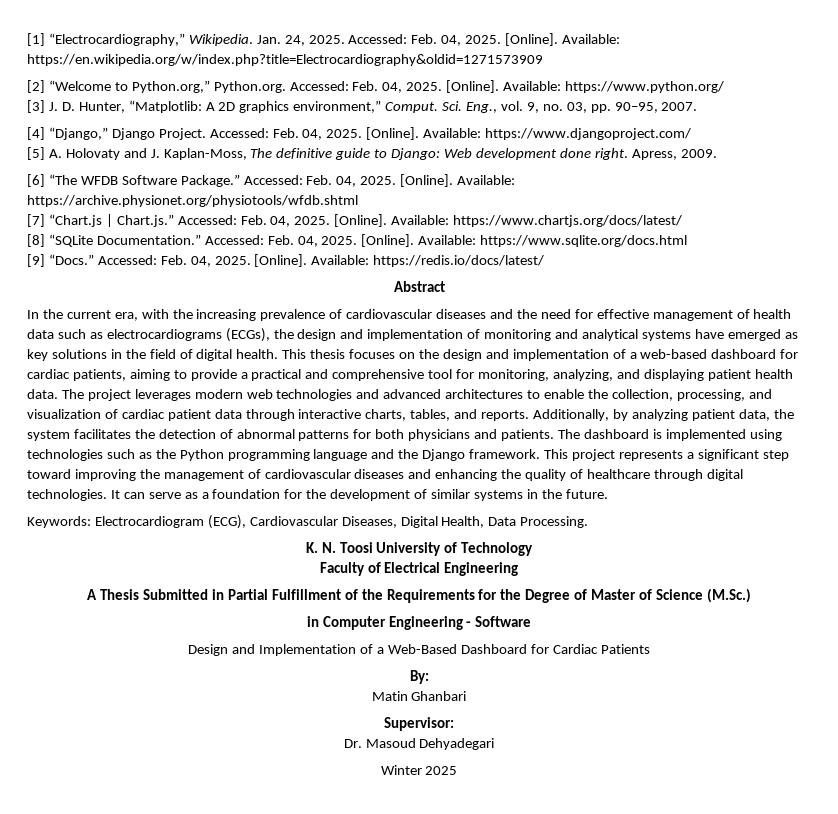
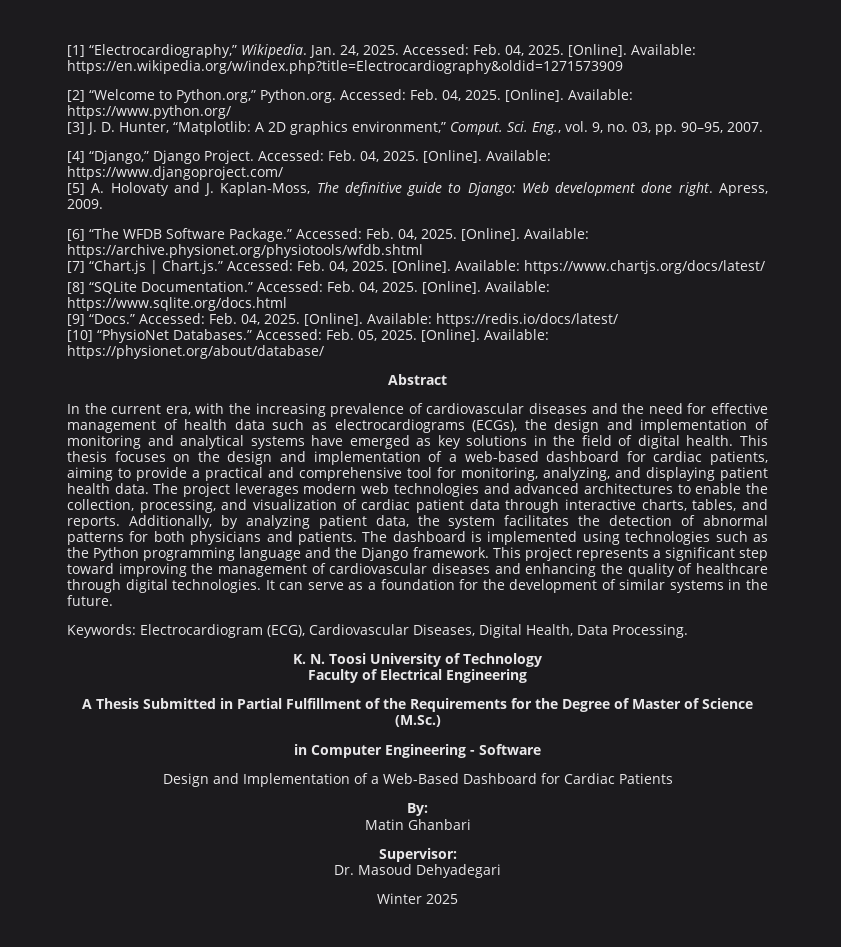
+ [10] “PhysioNet Databases.” Accessed: Feb. 05, 2025. [Online]. Available: https://physionet.org/about/database/

